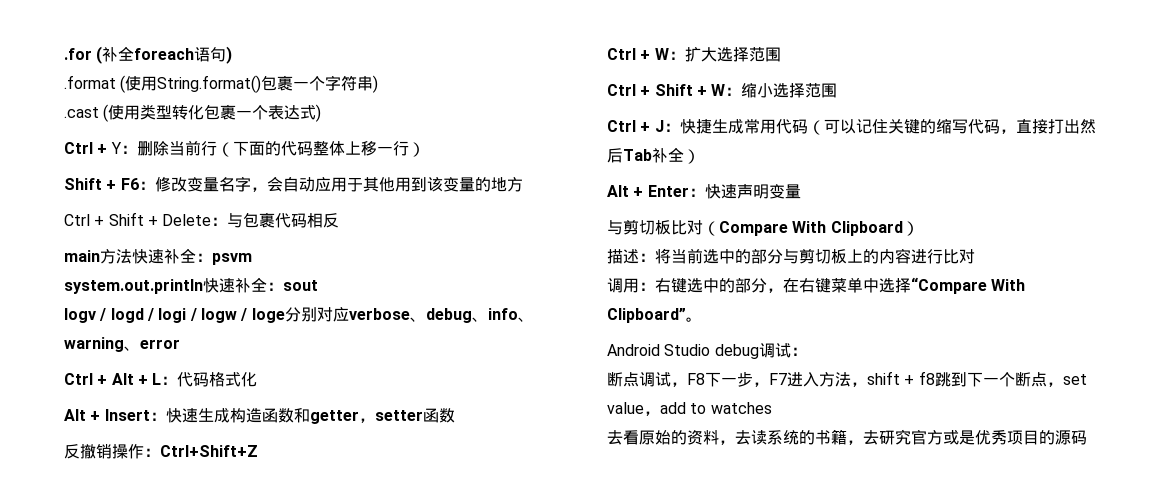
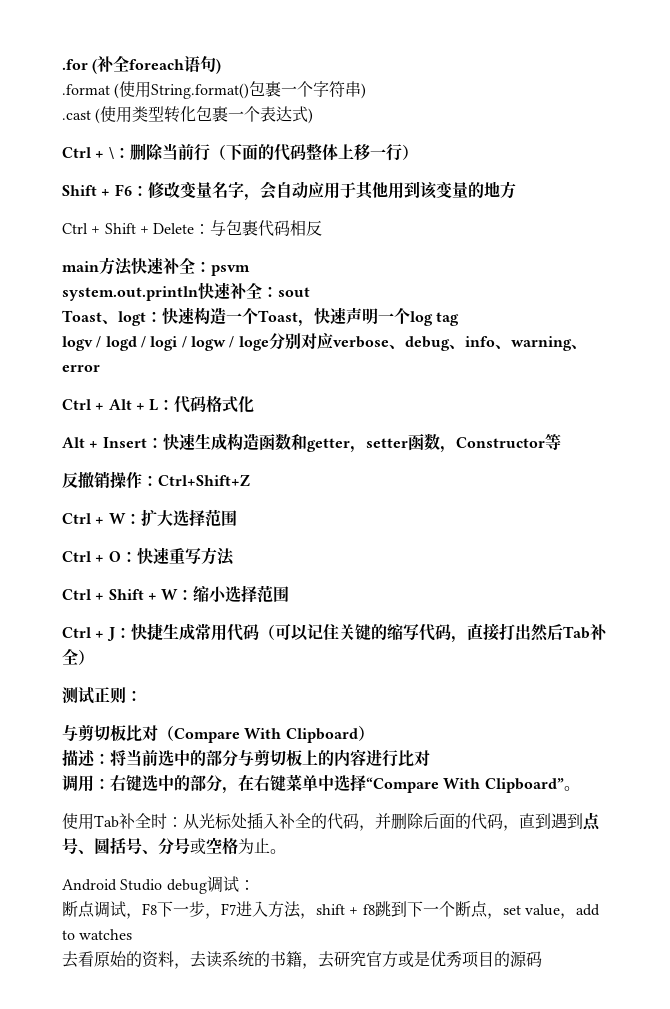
- Ctrl + Y：删除当前行（下面的代码整体上移一行）
+ Ctrl + \：删除当前行（下面的代码整体上移一行）
+ Toast、logt：快速构造一个Toast，快速声明一个log tag
- Alt + Insert：快速生成构造函数和getter，setter函数
+ Alt + Insert：快速生成构造函数和getter，setter函数，Constructor等
+ Ctrl + O：快速重写方法
- Alt + Enter：快速声明变量
+ 测试正则：
+ 使用Tab补全时：从光标处插入补全的代码，并删除后面的代码，直到遇到点号、圆括号、分号或空格为止。

